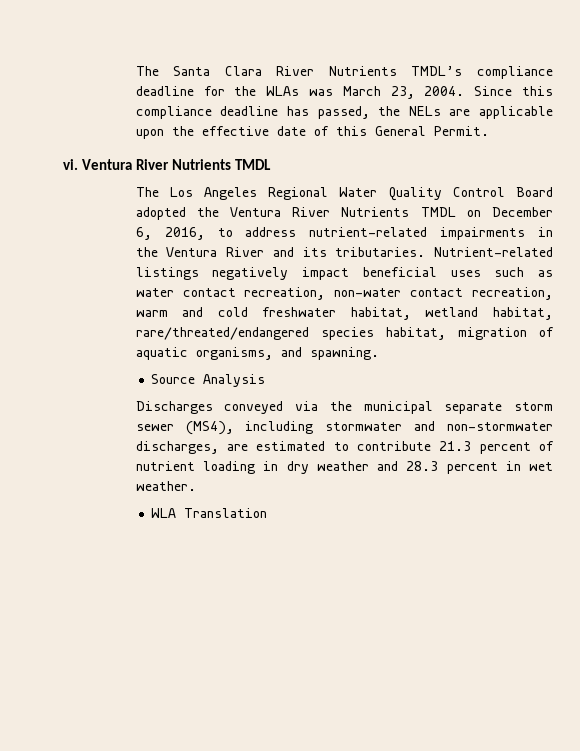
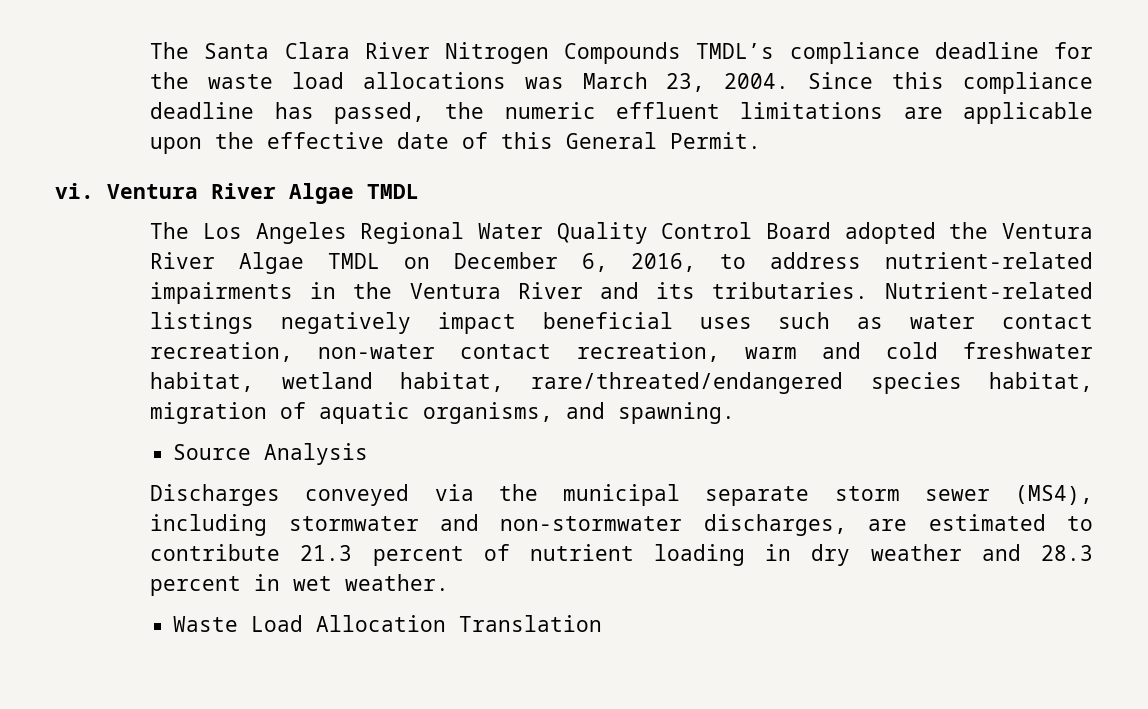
- The Santa Clara River Nutrients TMDL’s compliance deadline for the WLAs was March 23, 2004.
+ The Santa Clara River Nitrogen Compounds TMDL’s compliance deadline for the waste load allocations was March 23, 2004.
- Since this compliance deadline has passed, the NELs are applicable upon the effective date of this General Permit.
+ Since this compliance deadline has passed, the numeric effluent limitations are applicable upon the effective date of this General Permit.
- vi. Ventura River Nutrients TMDL
+ vi. Ventura River Algae TMDL
- The Los Angeles Regional Water Quality Control Board adopted the Ventura River Nutrients TMDL on December 6, 2016, to address nutrient-related impairments in the Ventura River and its tributaries.
+ The Los Angeles Regional Water Quality Control Board adopted the Ventura River Algae TMDL on December 6, 2016, to address nutrient-related impairments in the Ventura River and its tributaries.
- WLA Translation
+ Waste Load Allocation Translation

